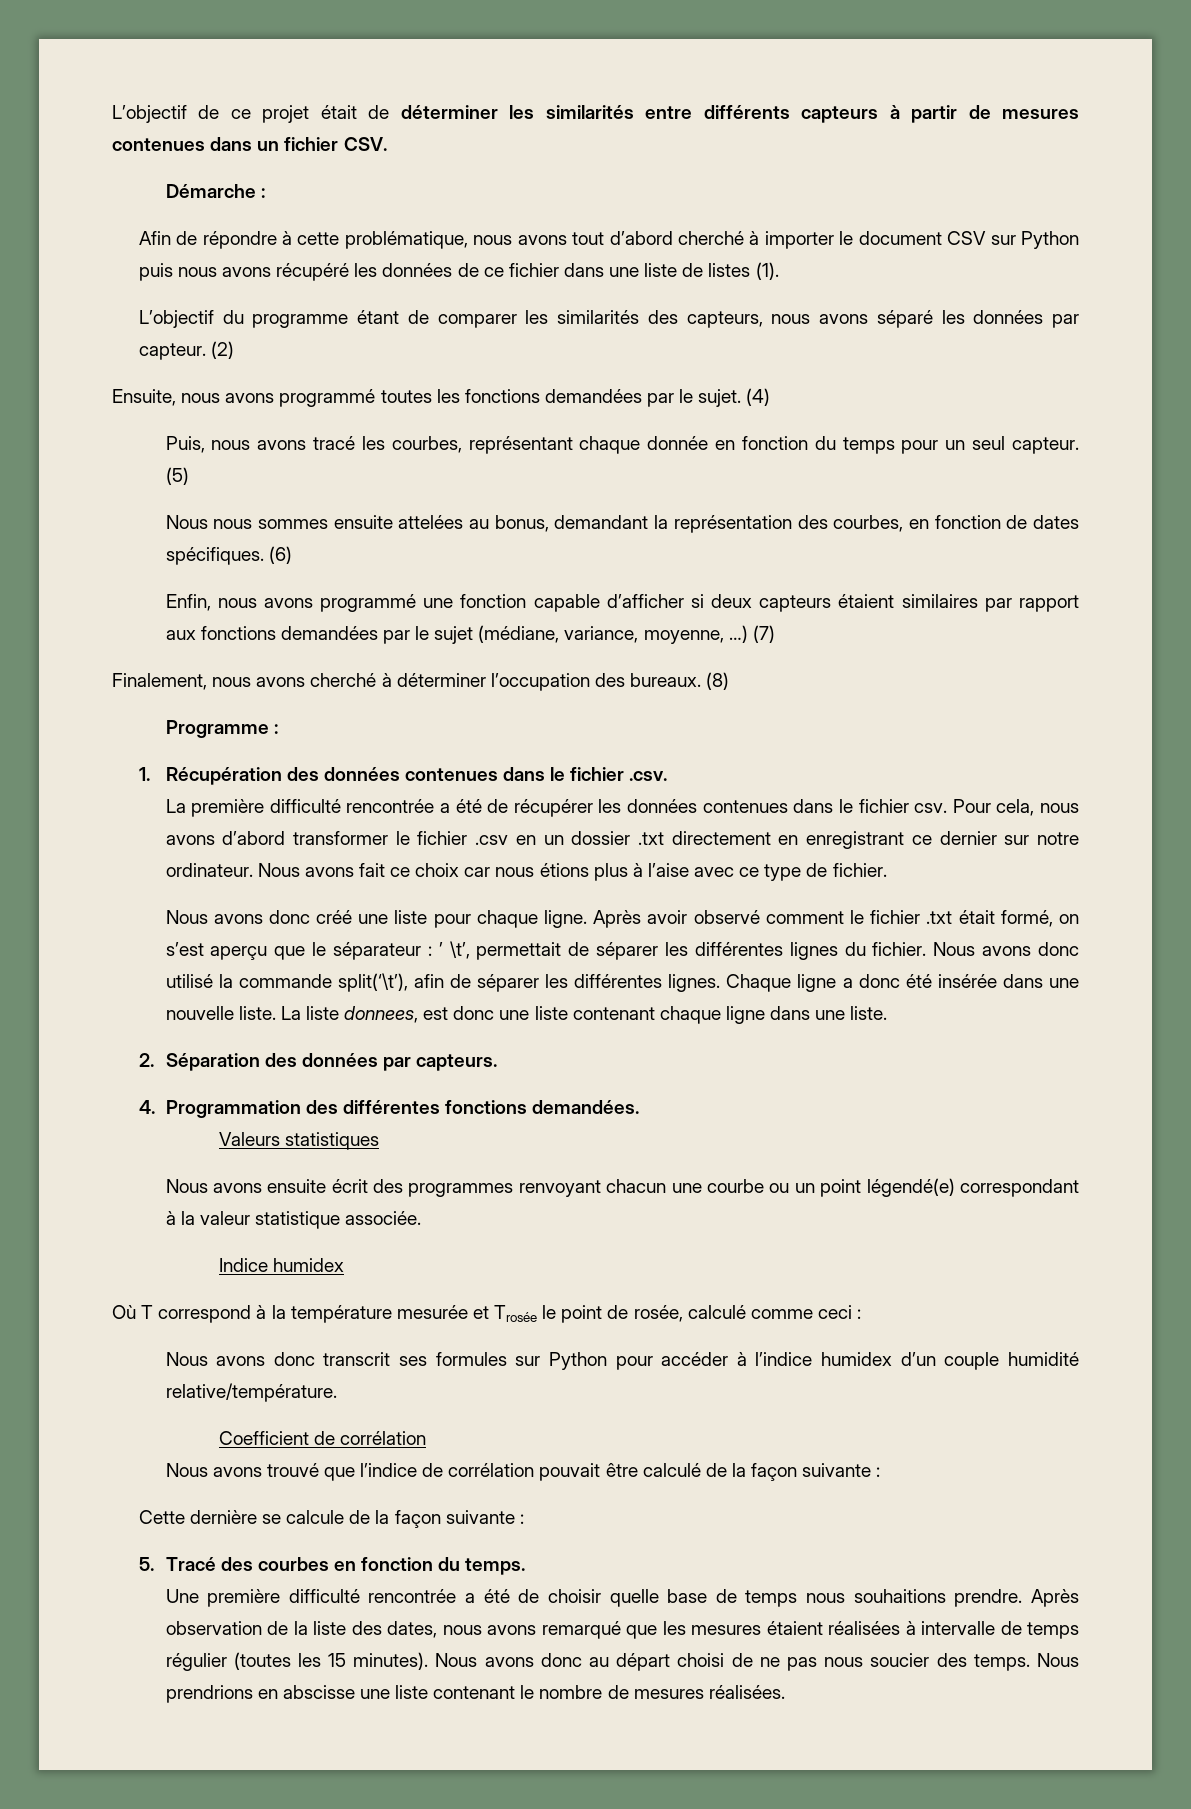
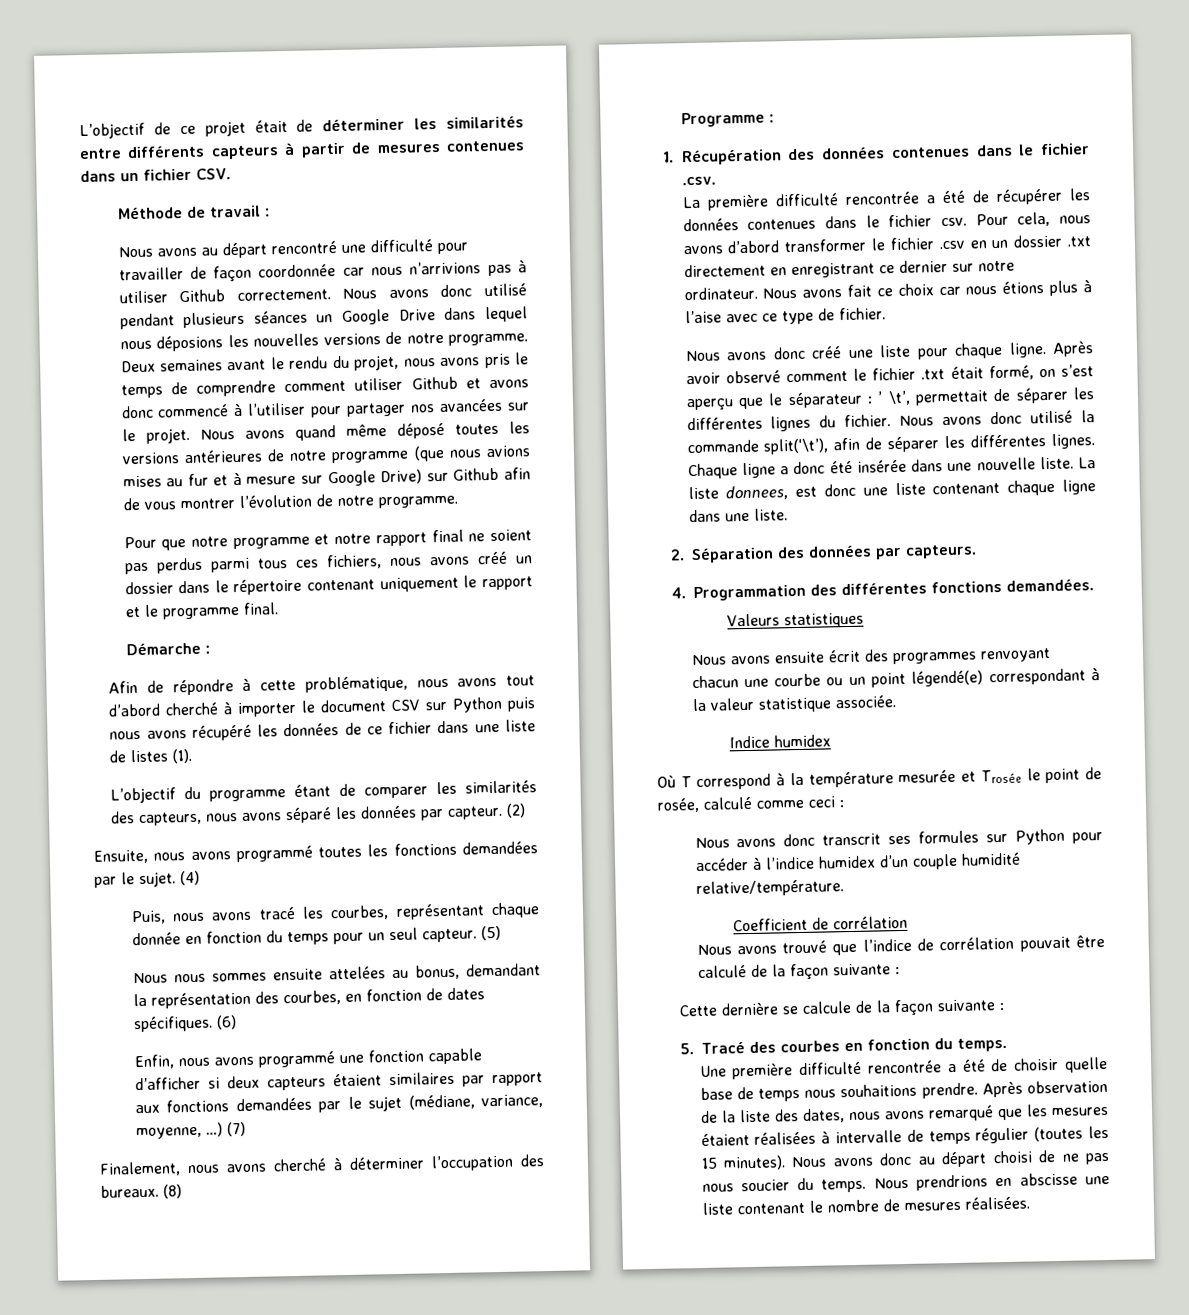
+ Méthode de travail :
+ Nous avons au départ rencontré une difficulté pour travailler de façon coordonnée car nous n’arrivions pas à utiliser Github correctement. Nous avons donc utilisé pendant plusieurs séances un Google Drive dans lequel nous déposions les nouvelles versions de notre programme. Deux semaines avant le rendu du projet, nous avons pris le temps de comprendre comment utiliser Github et avons donc commencé à l’utiliser pour partager nos avancées sur le projet. Nous avons quand même déposé toutes les versions antérieures de notre programme (que nous avions mises au fur et à mesure sur Google Drive) sur Github afin de vous montrer l’évolution de notre programme.
+ Pour que notre programme et notre rapport final ne soient pas perdus parmi tous ces fichiers, nous avons créé un dossier dans le répertoire contenant uniquement le rapport et le programme final.
- Nous avons donc au départ choisi de ne pas nous soucier des temps.
+ Nous avons donc au départ choisi de ne pas nous soucier du temps.

